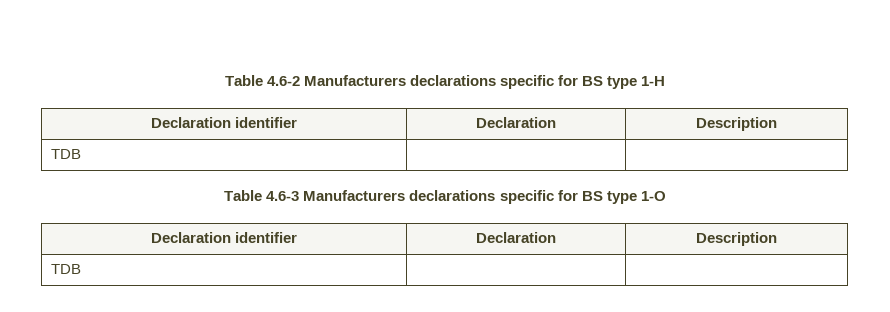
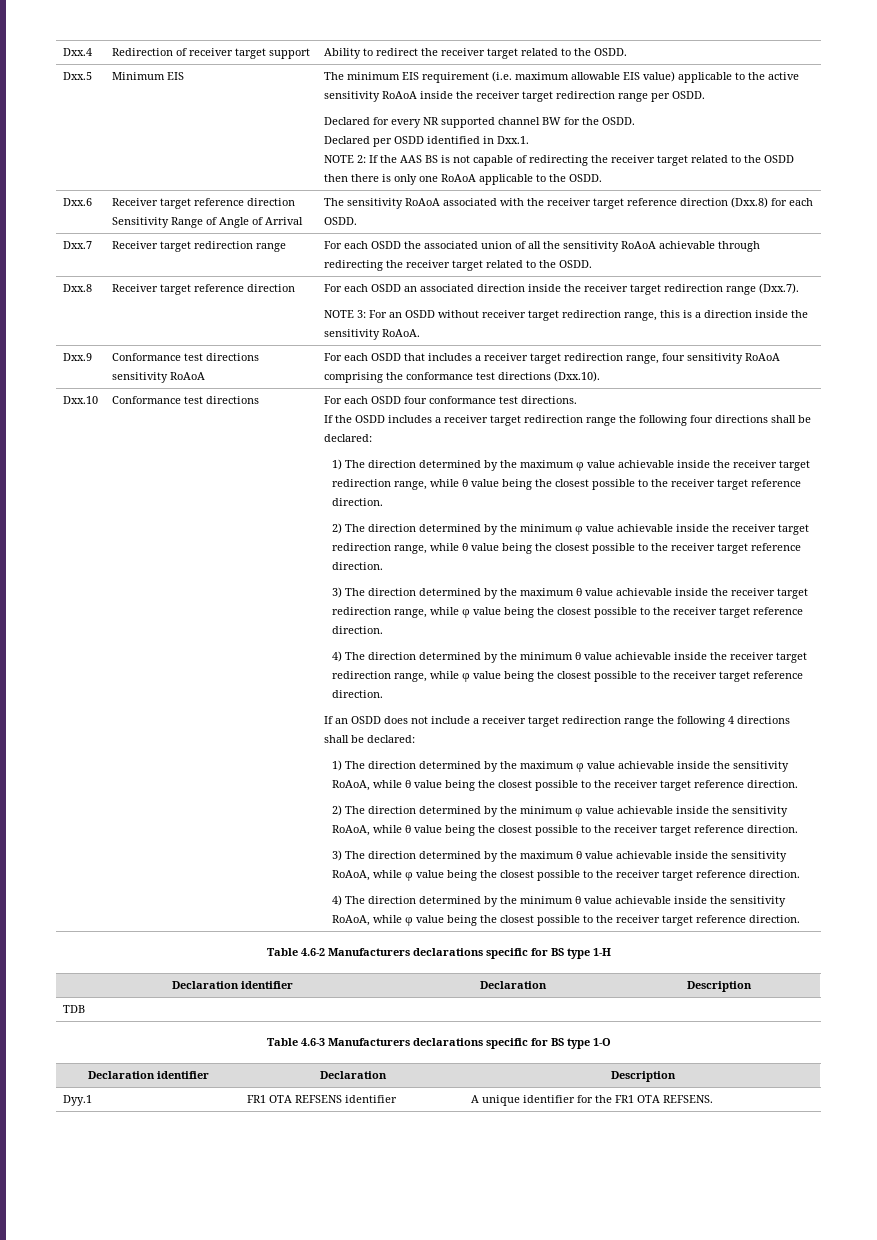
+ Dxx.4 | Redirection of receiver target support | Ability to redirect the receiver target related to the OSDD.
+ Dxx.5 | Minimum EIS | The minimum EIS requirement (i.e. maximum allowable EIS value) applicable to the active sensitivity RoAoA inside the receiver target redirection range per OSDD.
+ Declared for every NR supported channel BW for the OSDD.
+ Declared per OSDD identified in Dxx.1.
+ NOTE 2: If the AAS BS is not capable of redirecting the receiver target related to the OSDD then there is only one RoAoA applicable to the OSDD.
+ Dxx.6 | Receiver target reference direction Sensitivity Range of Angle of Arrival | The sensitivity RoAoA associated with the receiver target reference direction (Dxx.8) for each OSDD.
+ Dxx.7 | Receiver target redirection range | For each OSDD the associated union of all the sensitivity RoAoA achievable through redirecting the receiver target related to the OSDD.
+ Dxx.8 | Receiver target reference direction | For each OSDD an associated direction inside the receiver target redirection range (Dxx.7).
+ NOTE 3: For an OSDD without receiver target redirection range, this is a direction inside the sensitivity RoAoA.
+ Dxx.9 | Conformance test directions sensitivity RoAoA | For each OSDD that includes a receiver target redirection range, four sensitivity RoAoA comprising the conformance test directions (Dxx.10).
+ Dxx.10 | Conformance test directions | For each OSDD four conformance test directions.
+ If the OSDD includes a receiver target redirection range the following four directions shall be declared:
+ 1) The direction determined by the maximum φ value achievable inside the receiver target redirection range, while θ value being the closest possible to the receiver target reference direction.
+ 2) The direction determined by the minimum φ value achievable inside the receiver target redirection range, while θ value being the closest possible to the receiver target reference direction.
+ 3) The direction determined by the maximum θ value achievable inside the receiver target redirection range, while φ value being the closest possible to the receiver target reference direction.
+ 4) The direction determined by the minimum θ value achievable inside the receiver target redirection range, while φ value being the closest possible to the receiver target reference direction.
+ If an OSDD does not include a receiver target redirection range the following 4 directions shall be declared:
+ 1) The direction determined by the maximum φ value achievable inside the sensitivity RoAoA, while θ value being the closest possible to the receiver target reference direction.
+ 2) The direction determined by the minimum φ value achievable inside the sensitivity RoAoA, while θ value being the closest possible to the receiver target reference direction.
+ 3) The direction determined by the maximum θ value achievable inside the sensitivity RoAoA, while φ value being the closest possible to the receiver target reference direction.
+ 4) The direction determined by the minimum θ value achievable inside the sensitivity RoAoA, while φ value being the closest possible to the receiver target reference direction.
  Table 4.6-3 Manufacturers declarations specific for BS type 1-O
  Declaration identifier | Declaration | Description
- TDB | |
+ Dyy.1 | FR1 OTA REFSENS identifier | A unique identifier for the FR1 OTA REFSENS.

